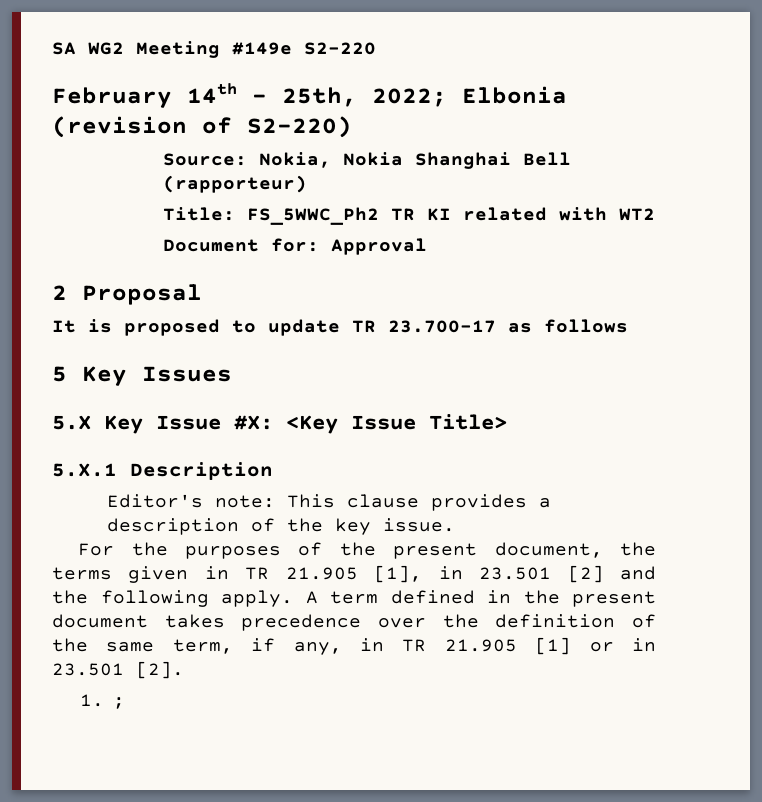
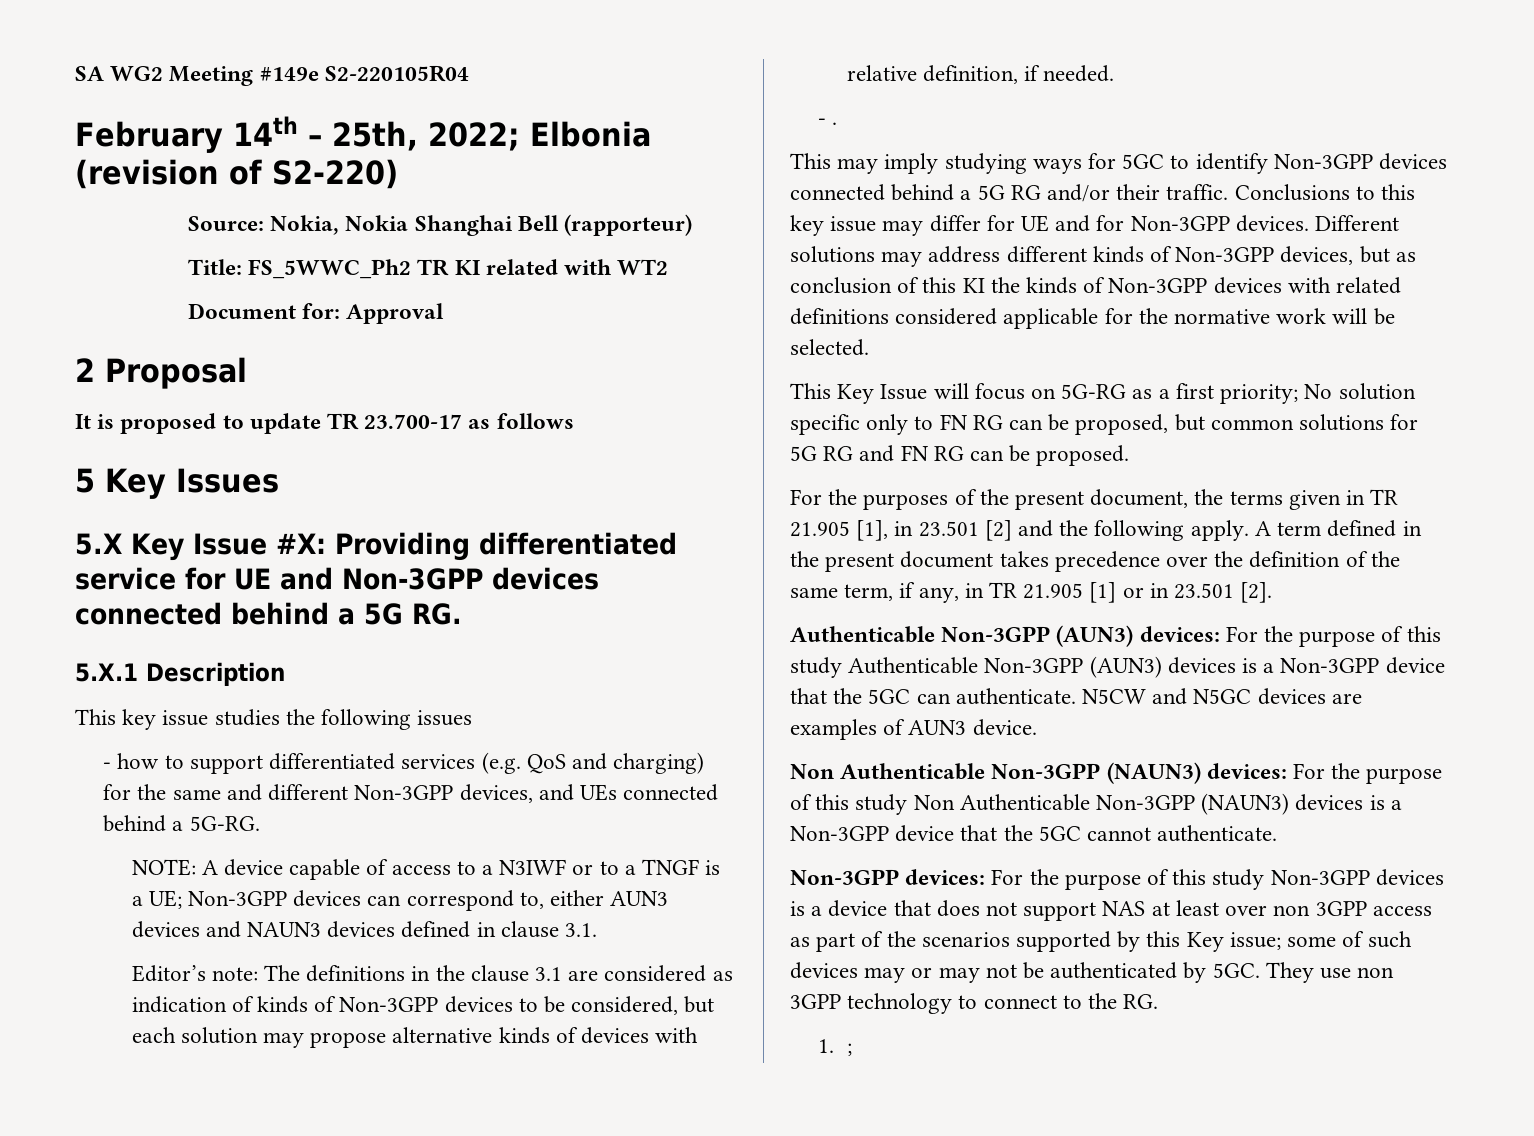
- SA WG2 Meeting #149e S2-220
+ SA WG2 Meeting #149e S2-220105R04
- 5.X Key Issue #X: <Key Issue Title>
+ 5.X Key Issue #X: Providing differentiated service for UE and Non-3GPP devices connected behind a 5G RG.
  5.X.1 Description
- Editor's note: This clause provides a description of the key issue.
+ This key issue studies the following issues
+ - how to support differentiated services (e.g. QoS and charging) for the same and different Non-3GPP devices, and UEs connected behind a 5G-RG.
+ NOTE: A device capable of access to a N3IWF or to a TNGF is a UE; Non-3GPP devices can correspond to, either AUN3 devices and NAUN3 devices defined in clause 3.1.
+ Editor’s note: The definitions in the clause 3.1 are considered as indication of kinds of Non-3GPP devices to be considered, but each solution may propose alternative kinds of devices with relative definition, if needed.
+ - .
+ This may imply studying ways for 5GC to identify Non-3GPP devices connected behind a 5G RG and/or their traffic. Conclusions to this key issue may differ for UE and for Non-3GPP devices. Different solutions may address different kinds of Non-3GPP devices, but as conclusion of this KI the kinds of Non-3GPP devices with related definitions considered applicable for the normative work will be selected.
+ This Key Issue will focus on 5G-RG as a first priority; No solution specific only to FN RG can be proposed, but common solutions for 5G RG and FN RG can be proposed.
+ Authenticable Non-3GPP (AUN3) devices: For the purpose of this study Authenticable Non-3GPP (AUN3) devices is a Non-3GPP device that the 5GC can authenticate. N5CW and N5GC devices are examples of AUN3 device.
+ Non Authenticable Non-3GPP (NAUN3) devices: For the purpose of this study Non Authenticable Non-3GPP (NAUN3) devices is a Non-3GPP device that the 5GC cannot authenticate.
+ Non-3GPP devices: For the purpose of this study Non-3GPP devices is a device that does not support NAS at least over non 3GPP access as part of the scenarios supported by this Key issue; some of such devices may or may not be authenticated by 5GC. They use non 3GPP technology to connect to the RG.

